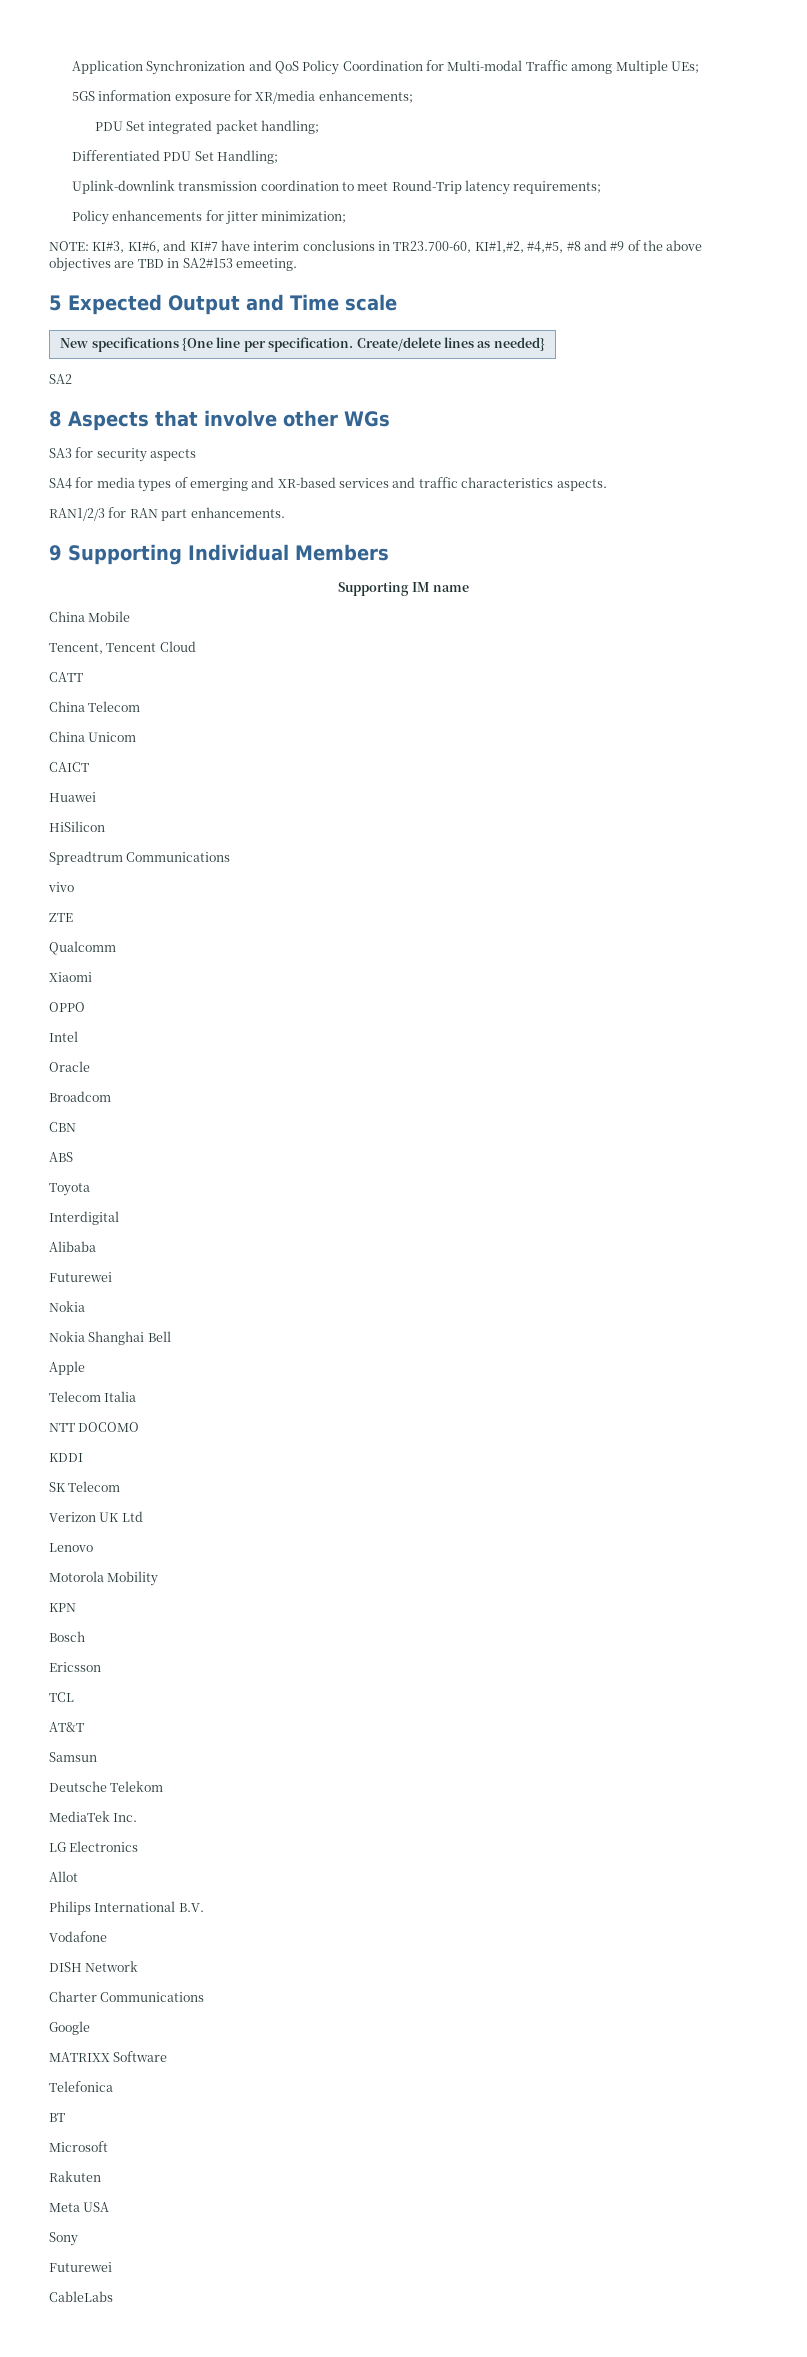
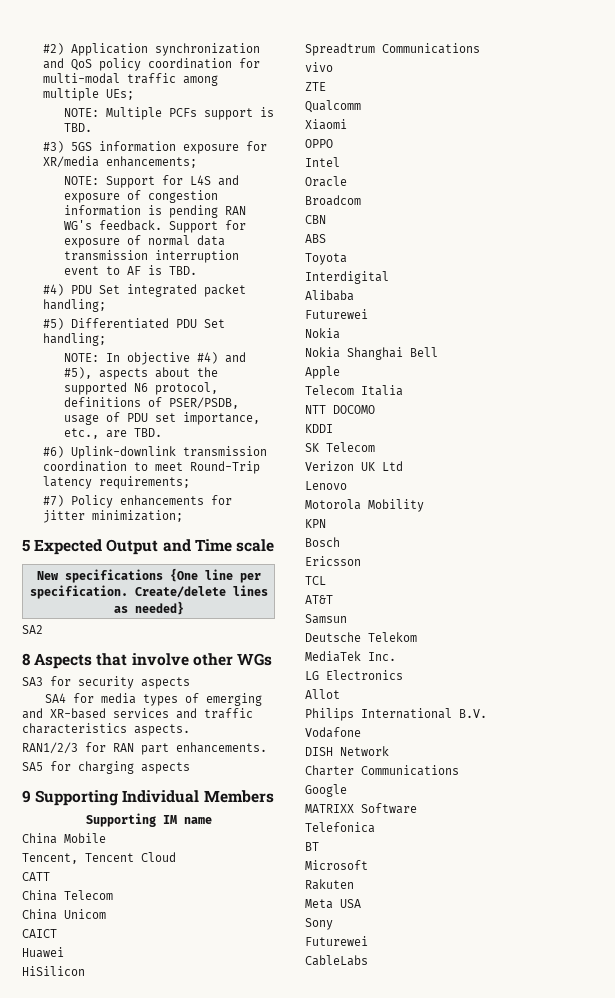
- Application Synchronization and QoS Policy Coordination for Multi-modal Traffic among Multiple UEs;
- 5GS information exposure for XR/media enhancements;
+ #2) Application synchronization and QoS policy coordination for multi-modal traffic among multiple UEs;
+ NOTE: Multiple PCFs support is TBD.
+ #3) 5GS information exposure for XR/media enhancements;
- PDU Set integrated packet handling;
+ NOTE: Support for L4S and exposure of congestion information is pending RAN WG's feedback. Support for exposure of normal data transmission interruption event to AF is TBD.
+ #4) PDU Set integrated packet handling;
- Differentiated PDU Set Handling;
- Uplink-downlink transmission coordination to meet Round-Trip latency requirements;
+ #5) Differentiated PDU Set handling;
+ NOTE: In objective #4) and #5), aspects about the supported N6 protocol, definitions of PSER/PSDB, usage of PDU set importance, etc., are TBD.
+ #6) Uplink-downlink transmission coordination to meet Round-Trip latency requirements;
- Policy enhancements for jitter minimization;
+ #7) Policy enhancements for jitter minimization;
- NOTE: KI#3, KI#6, and KI#7 have interim conclusions in TR23.700-60, KI#1,#2, #4,#5, #8 and #9 of the above objectives are TBD in SA2#153 emeeting.
+ SA5 for charging aspects

